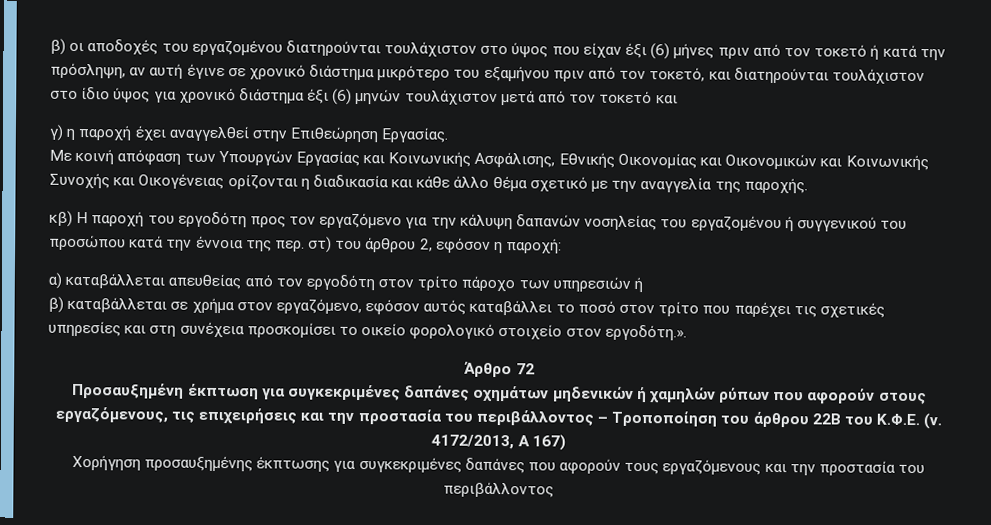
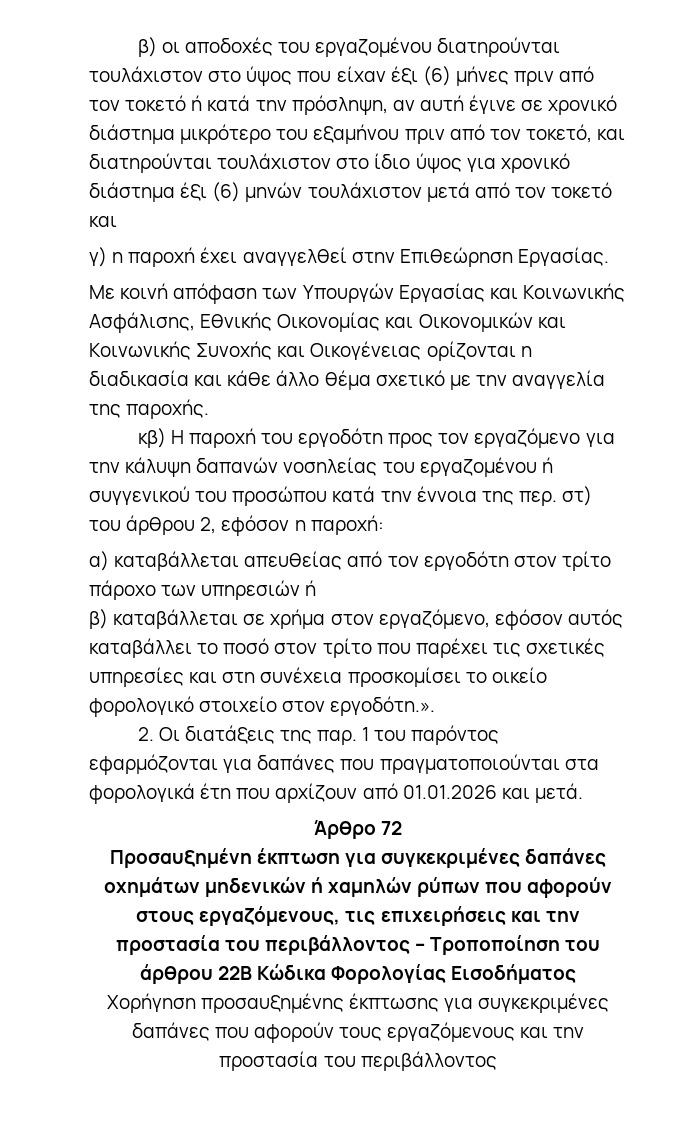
+ 2. Οι διατάξεις της παρ. 1 του παρόντος εφαρμόζονται για δαπάνες που πραγματοποιούνται στα φορολογικά έτη που αρχίζουν από 01.01.2026 και μετά.
- Προσαυξημένη έκπτωση για συγκεκριμένες δαπάνες οχημάτων μηδενικών ή χαμηλών ρύπων που αφορούν στους εργαζόμενους, τις επιχειρήσεις και την προστασία του περιβάλλοντος – Τροποποίηση του άρθρου 22Β του Κ.Φ.Ε. (ν. 4172/2013, Α 167)
+ Προσαυξημένη έκπτωση για συγκεκριμένες δαπάνες οχημάτων μηδενικών ή χαμηλών ρύπων που αφορούν στους εργαζόμενους, τις επιχειρήσεις και την προστασία του περιβάλλοντος – Τροποποίηση του άρθρου 22Β Κώδικα Φορολογίας Εισοδήματος

